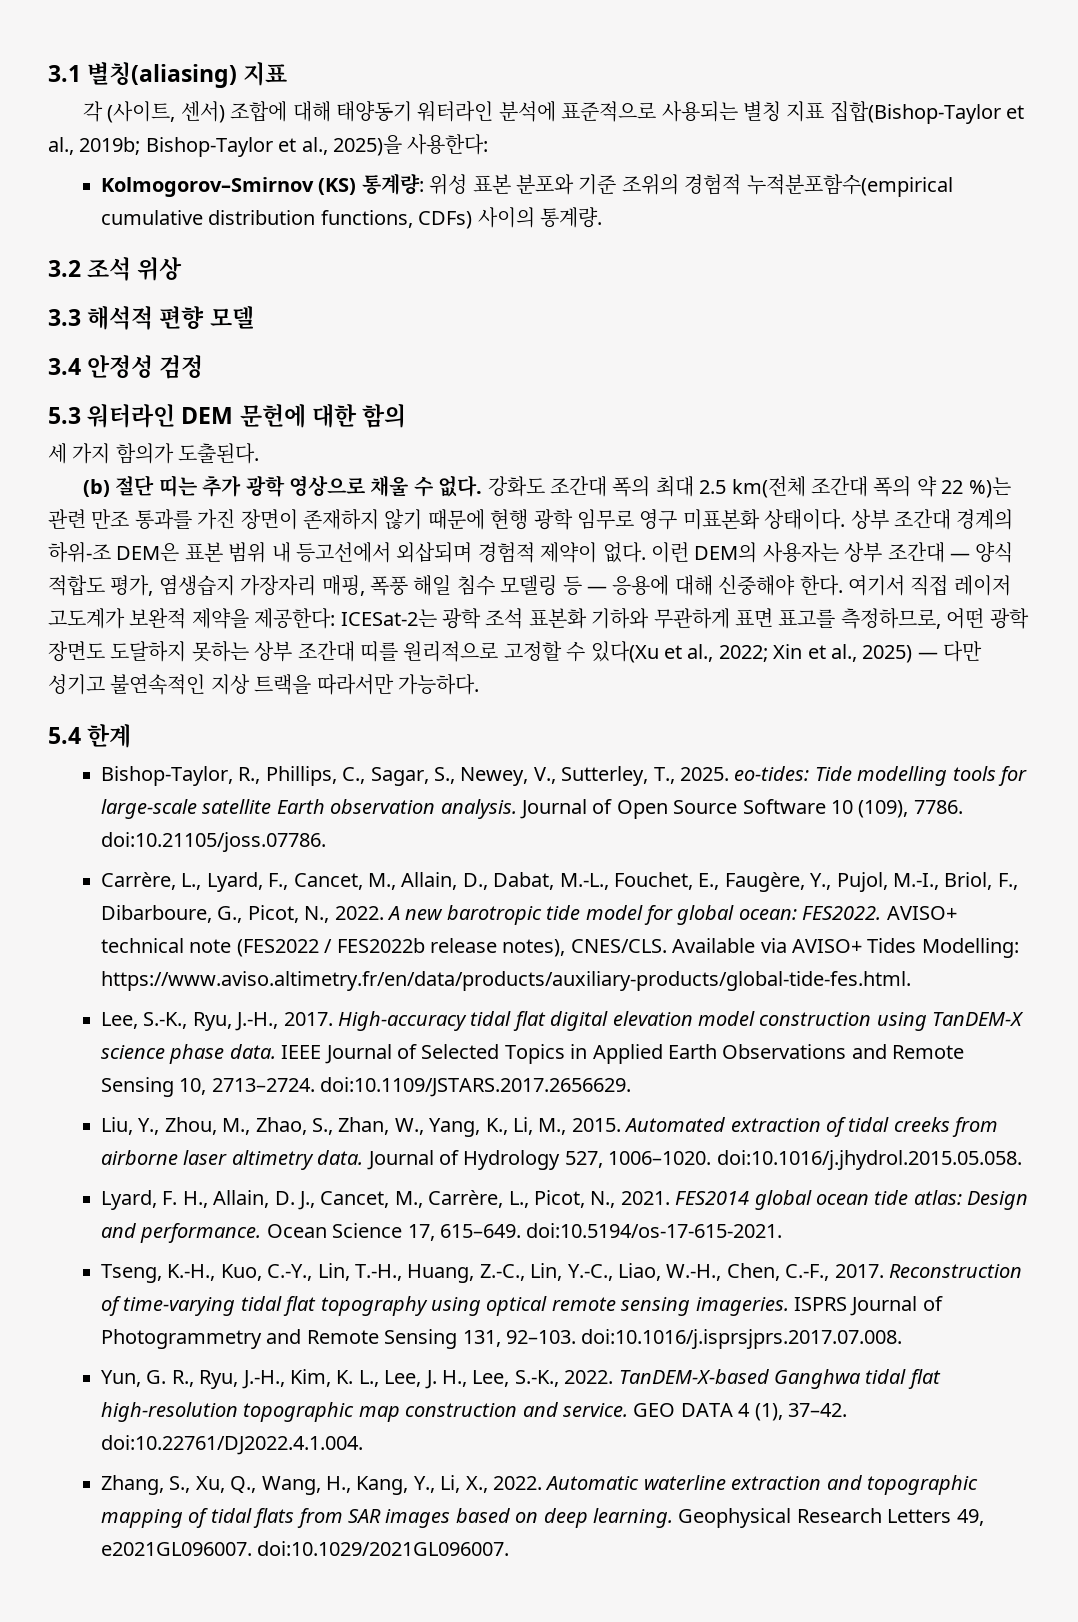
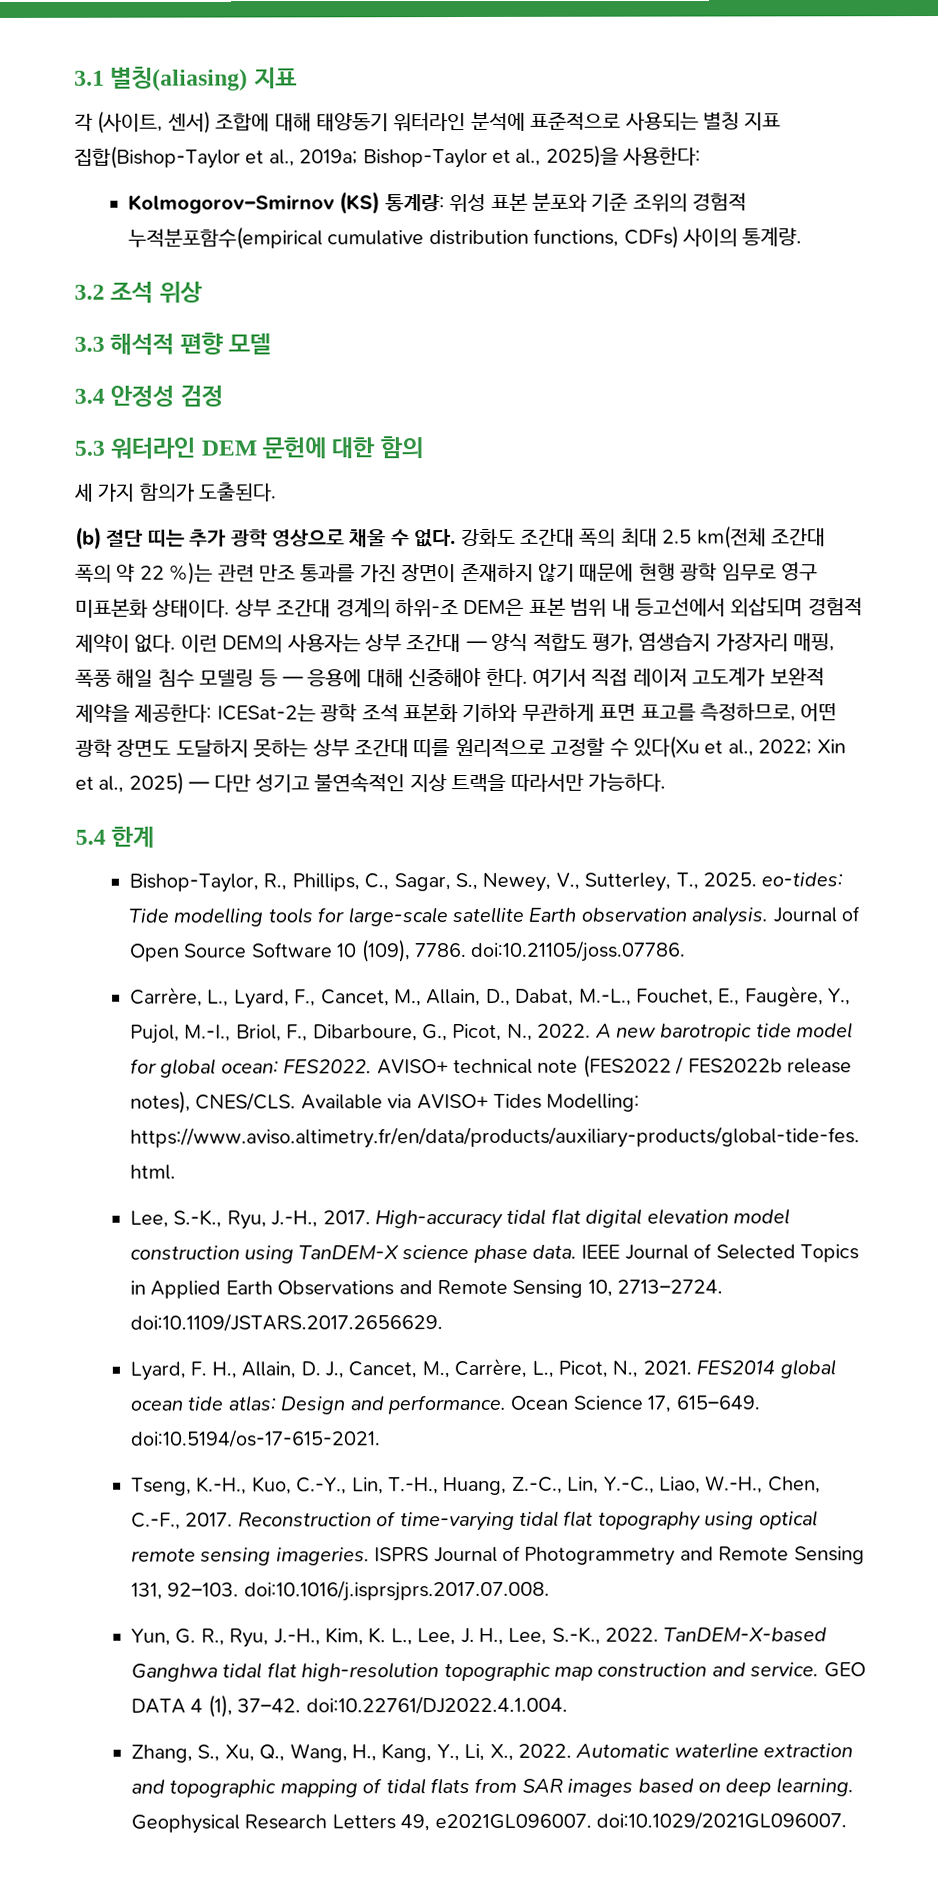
- 각 (사이트, 센서) 조합에 대해 태양동기 워터라인 분석에 표준적으로 사용되는 별칭 지표 집합(Bishop-Taylor et al., 2019b; Bishop-Taylor et al., 2025)을 사용한다:
+ 각 (사이트, 센서) 조합에 대해 태양동기 워터라인 분석에 표준적으로 사용되는 별칭 지표 집합(Bishop-Taylor et al., 2019a; Bishop-Taylor et al., 2025)을 사용한다:
- Liu, Y., Zhou, M., Zhao, S., Zhan, W., Yang, K., Li, M., 2015. Automated extraction of tidal creeks from airborne laser altimetry data. Journal of Hydrology 527, 1006–1020. doi:10.1016/j.jhydrol.2015.05.058.

